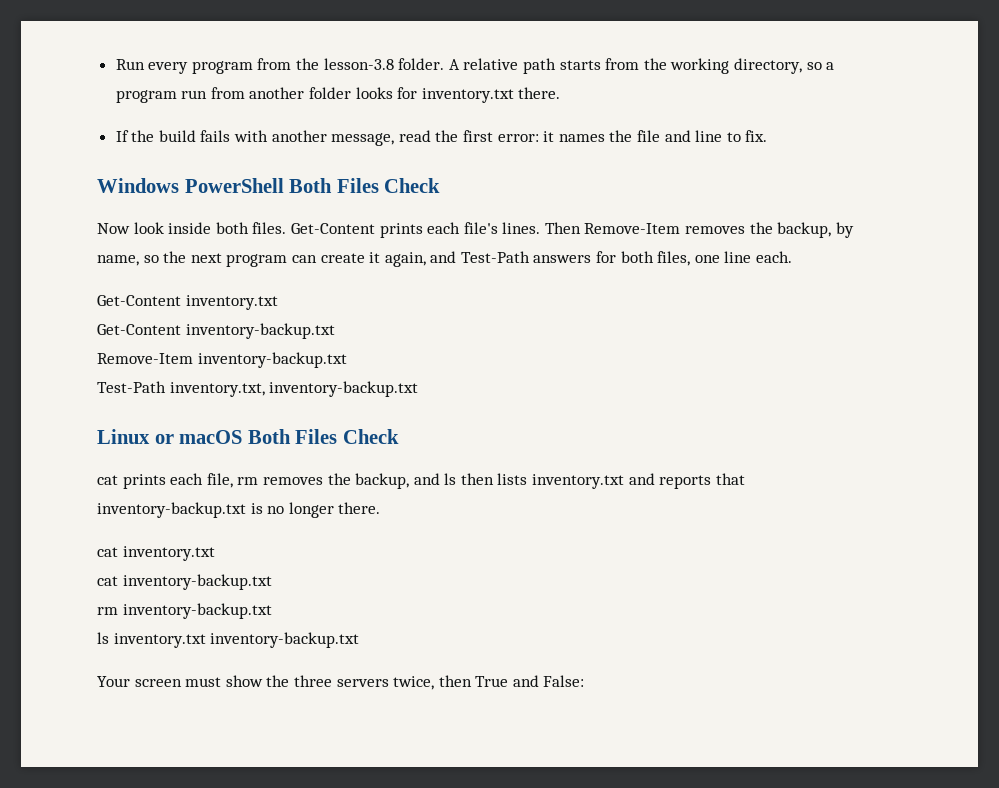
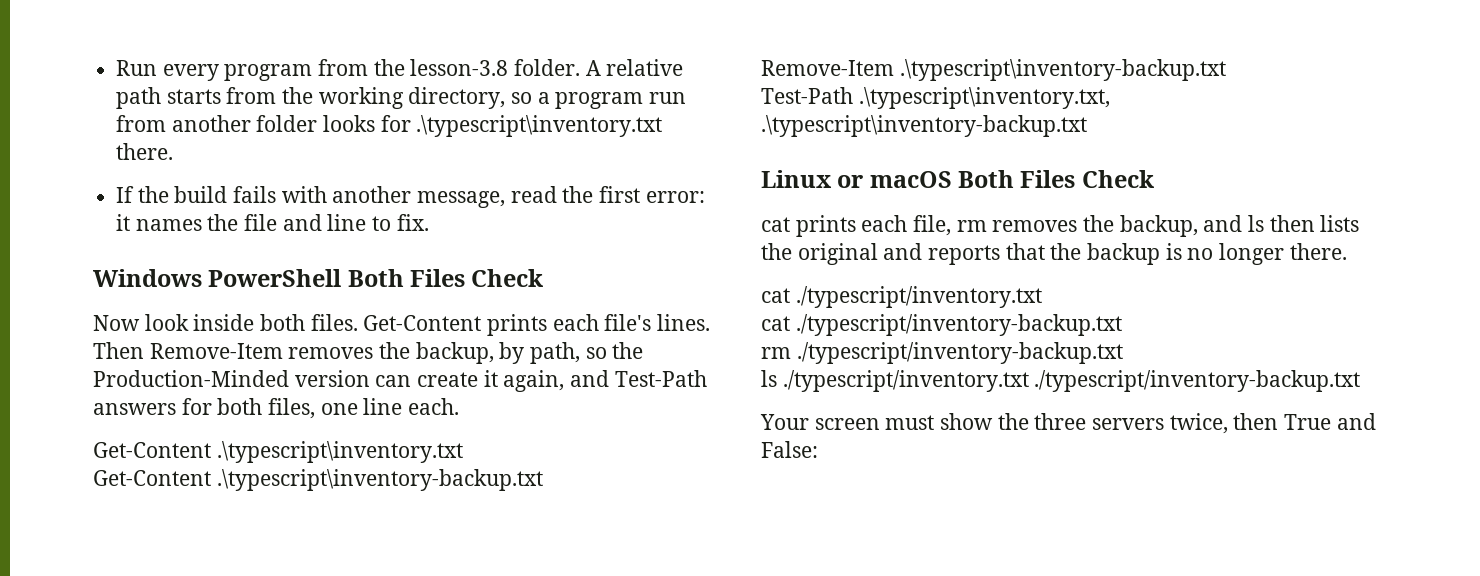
- A relative path starts from the working directory, so a program run from another folder looks for inventory.txt there.
+ A relative path starts from the working directory, so a program run from another folder looks for .\typescript\inventory.txt there.
- Then Remove-Item removes the backup, by name, so the next program can create it again, and Test-Path answers for both files, one line each.
+ Then Remove-Item removes the backup, by path, so the Production-Minded version can create it again, and Test-Path answers for both files, one line each.
- Get-Content inventory.txt
- Get-Content inventory-backup.txt
- Remove-Item inventory-backup.txt
- Test-Path inventory.txt, inventory-backup.txt
+ Get-Content .\typescript\inventory.txt
+ Get-Content .\typescript\inventory-backup.txt
+ Remove-Item .\typescript\inventory-backup.txt
+ Test-Path .\typescript\inventory.txt, .\typescript\inventory-backup.txt
- cat prints each file, rm removes the backup, and ls then lists inventory.txt and reports that inventory-backup.txt is no longer there.
+ cat prints each file, rm removes the backup, and ls then lists the original and reports that the backup is no longer there.
- cat inventory.txt
- cat inventory-backup.txt
- rm inventory-backup.txt
- ls inventory.txt inventory-backup.txt
+ cat ./typescript/inventory.txt
+ cat ./typescript/inventory-backup.txt
+ rm ./typescript/inventory-backup.txt
+ ls ./typescript/inventory.txt ./typescript/inventory-backup.txt

